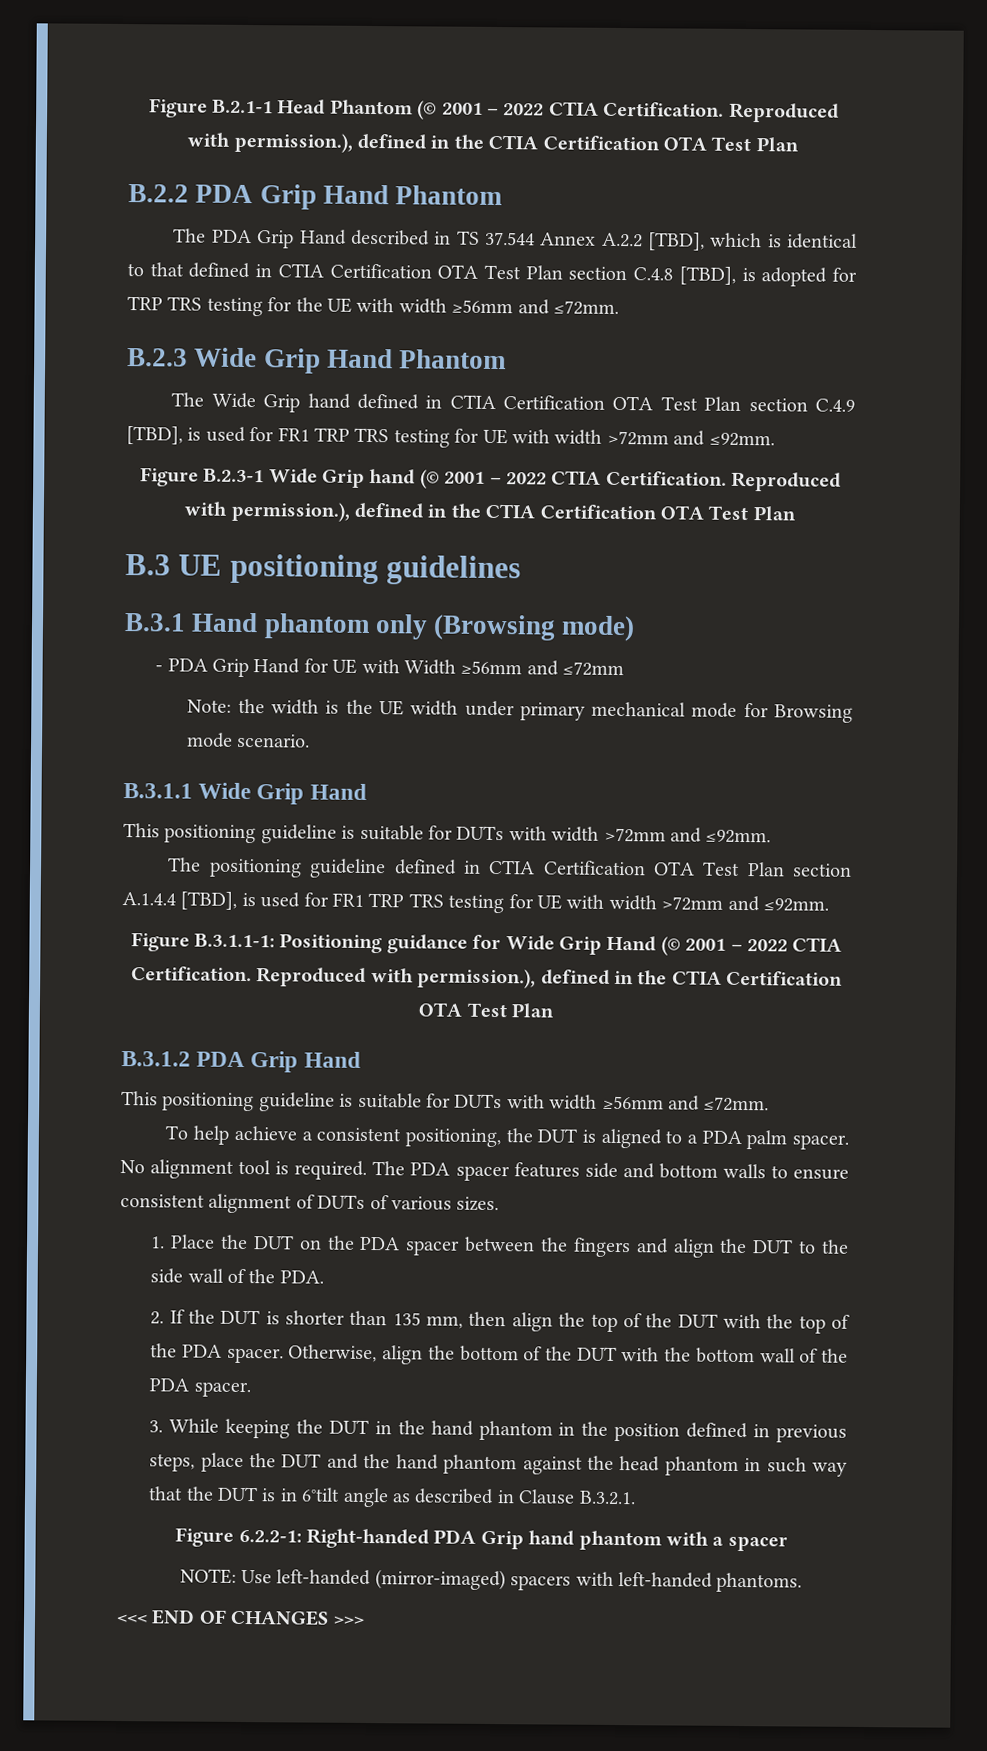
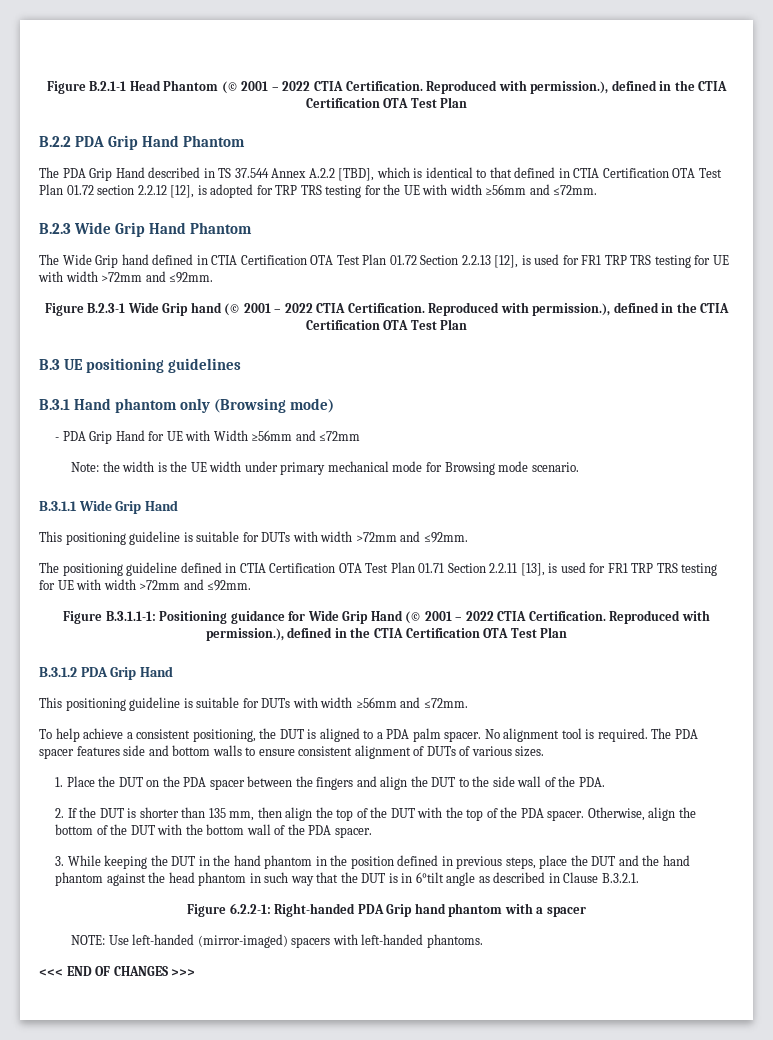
- The PDA Grip Hand described in TS 37.544 Annex A.2.2 [TBD], which is identical to that defined in CTIA Certification OTA Test Plan section C.4.8 [TBD], is adopted for TRP TRS testing for the UE with width ≥56mm and ≤72mm.
+ The PDA Grip Hand described in TS 37.544 Annex A.2.2 [TBD], which is identical to that defined in CTIA Certification OTA Test Plan 01.72 section 2.2.12 [12], is adopted for TRP TRS testing for the UE with width ≥56mm and ≤72mm.
- The Wide Grip hand defined in CTIA Certification OTA Test Plan section C.4.9 [TBD], is used for FR1 TRP TRS testing for UE with width >72mm and ≤92mm.
+ The Wide Grip hand defined in CTIA Certification OTA Test Plan 01.72 Section 2.2.13 [12], is used for FR1 TRP TRS testing for UE with width >72mm and ≤92mm.
- The positioning guideline defined in CTIA Certification OTA Test Plan section A.1.4.4 [TBD], is used for FR1 TRP TRS testing for UE with width >72mm and ≤92mm.
+ The positioning guideline defined in CTIA Certification OTA Test Plan 01.71 Section 2.2.11 [13], is used for FR1 TRP TRS testing for UE with width >72mm and ≤92mm.

